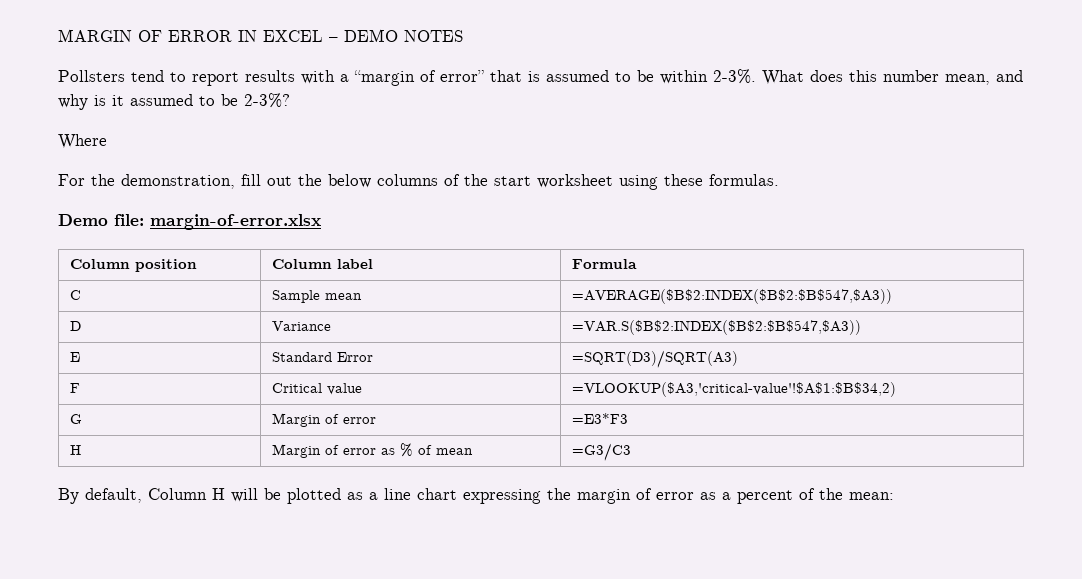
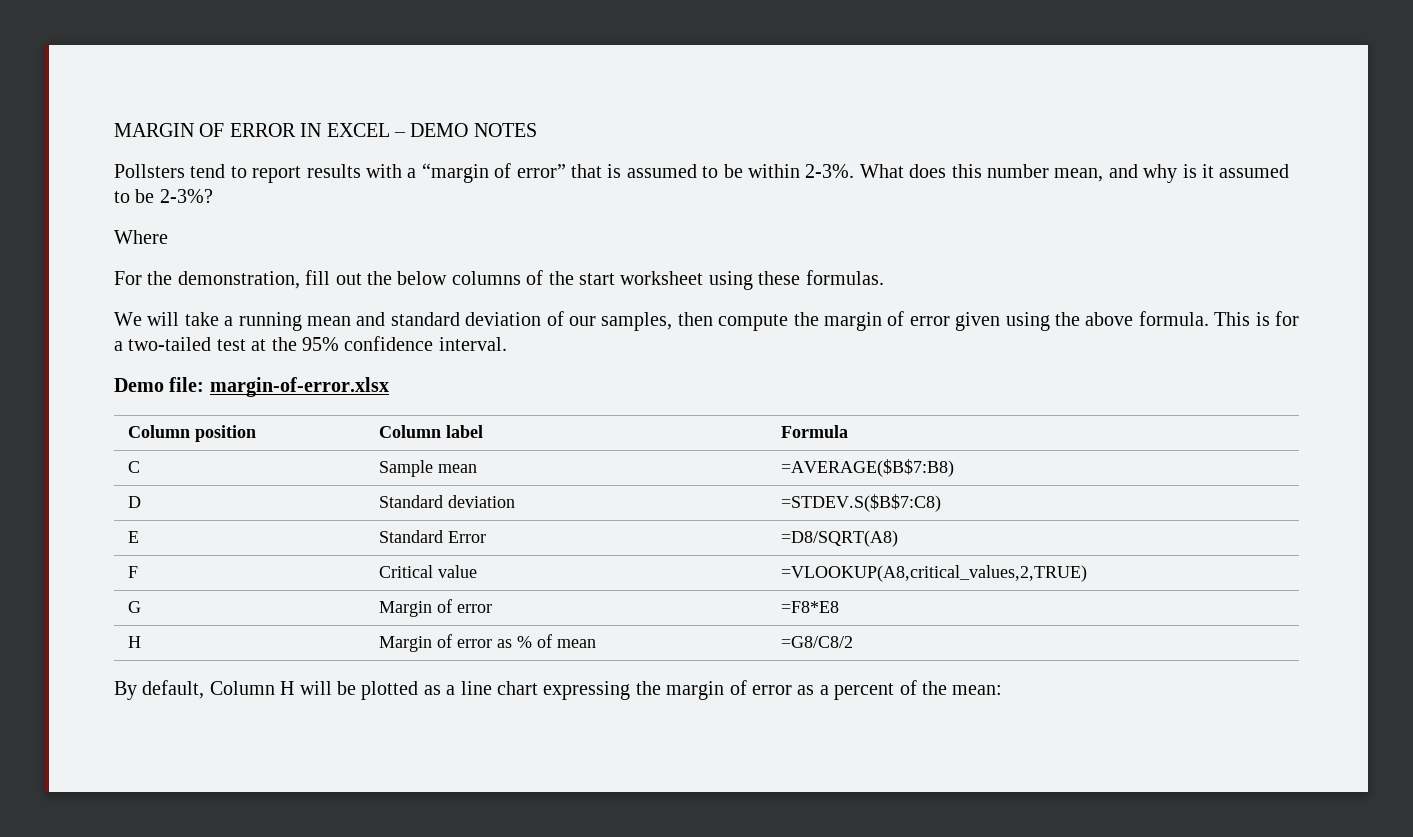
+ We will take a running mean and standard deviation of our samples, then compute the margin of error given using the above formula. This is for a two-tailed test at the 95% confidence interval.
- C | Sample mean | =AVERAGE($B$2:INDEX($B$2:$B$547,$A3))
+ C | Sample mean | =AVERAGE($B$7:B8)
- D | Variance | =VAR.S($B$2:INDEX($B$2:$B$547,$A3))
+ D | Standard deviation | =STDEV.S($B$7:C8)
- E | Standard Error | =SQRT(D3)/SQRT(A3)
+ E | Standard Error | =D8/SQRT(A8)
- F | Critical value | =VLOOKUP($A3,'critical-value'!$A$1:$B$34,2)
+ F | Critical value | =VLOOKUP(A8,critical_values,2,TRUE)
- G | Margin of error | =E3*F3
+ G | Margin of error | =F8*E8
- H | Margin of error as % of mean | =G3/C3
+ H | Margin of error as % of mean | =G8/C8/2

